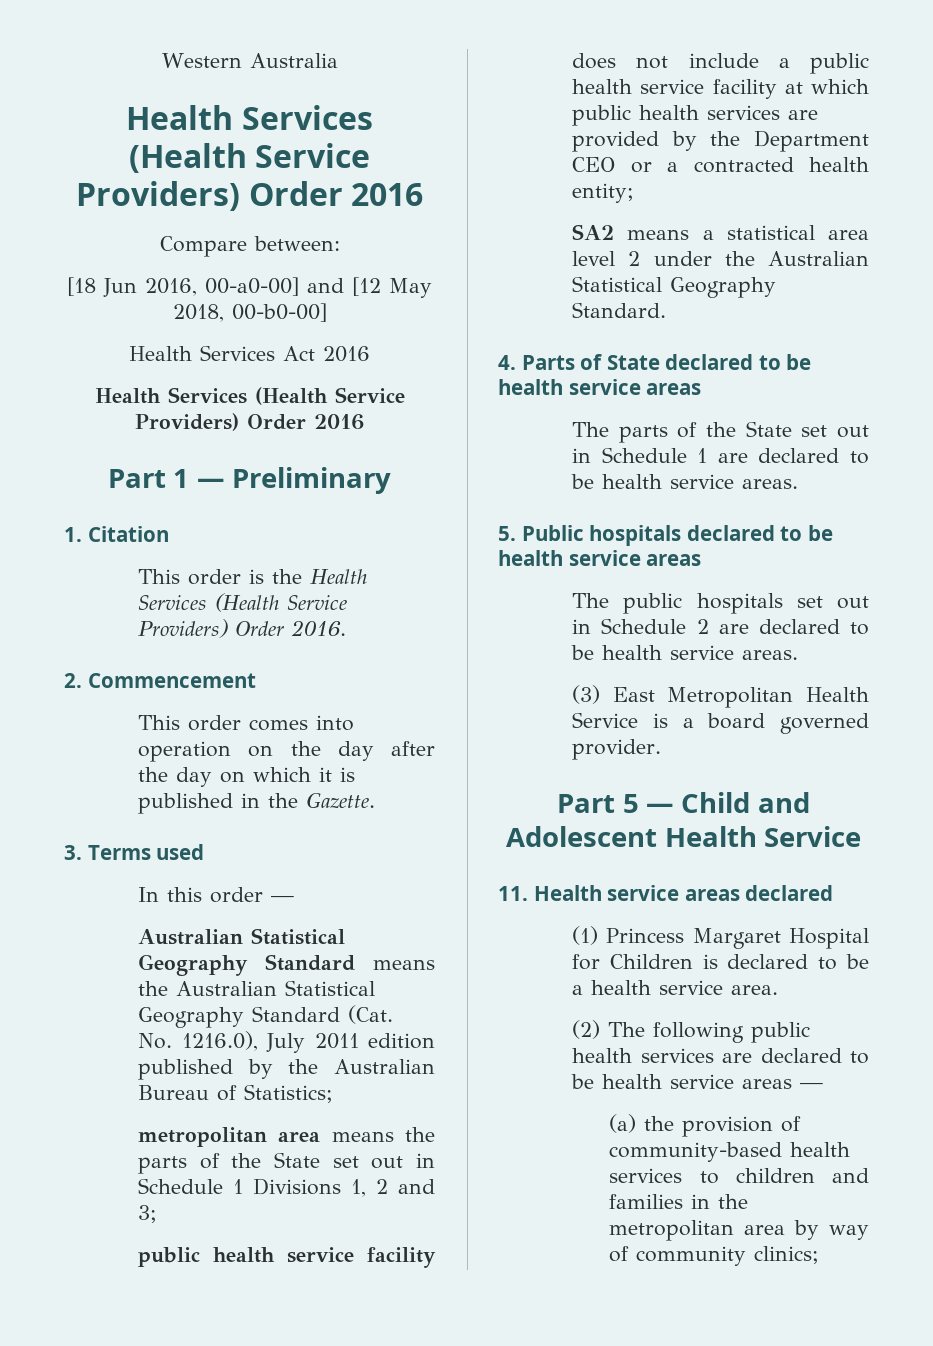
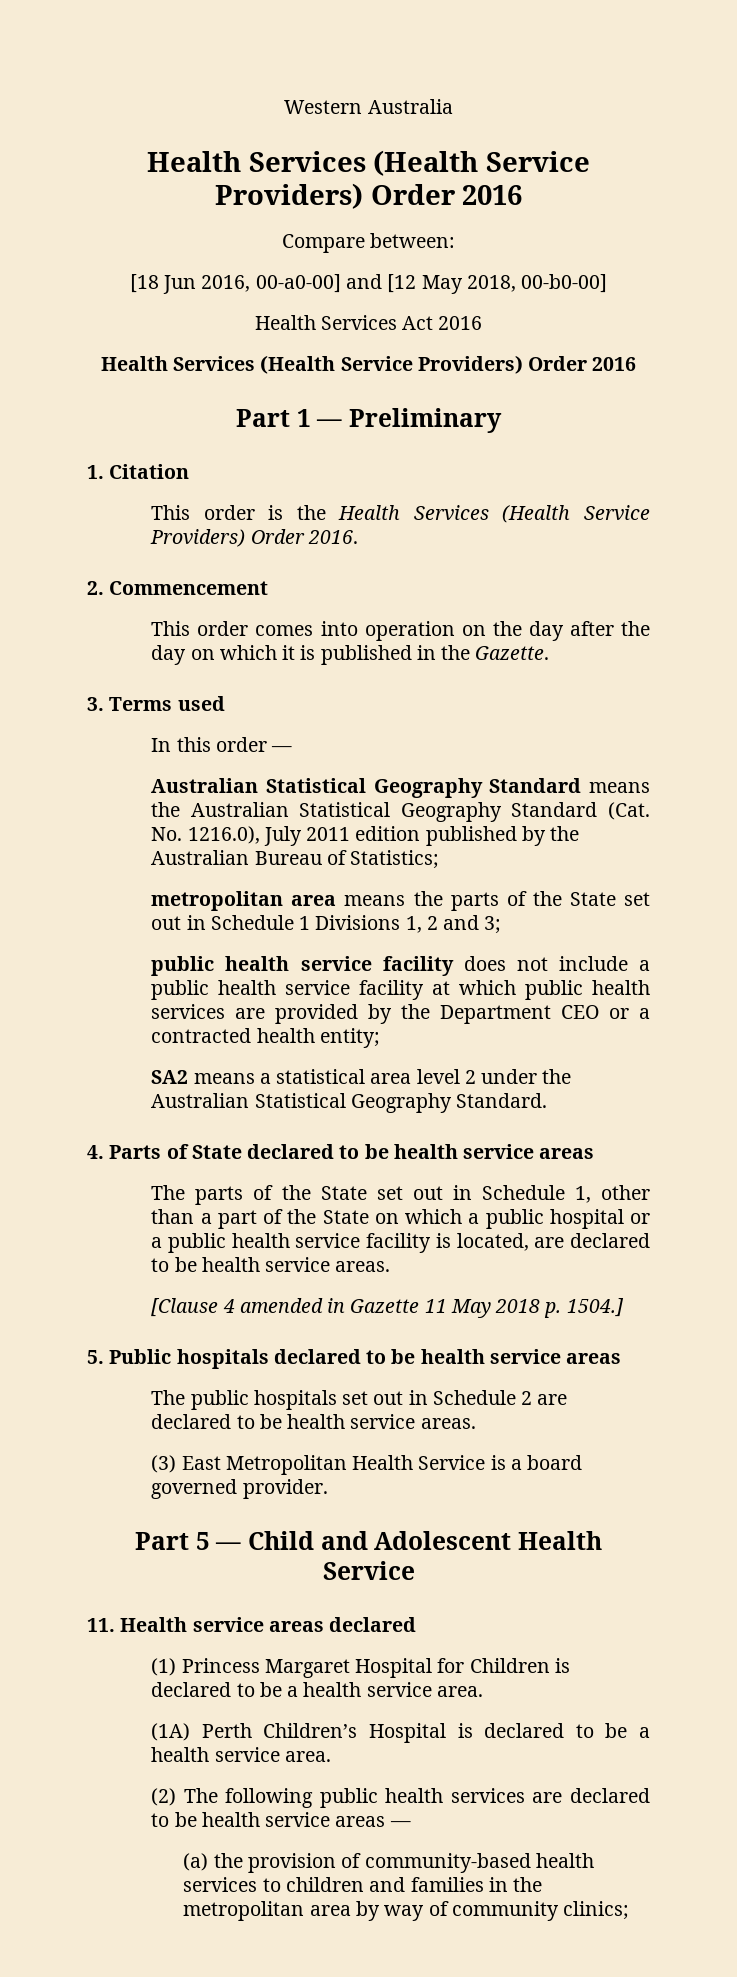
- The parts of the State set out in Schedule 1 are declared to be health service areas.
+ The parts of the State set out in Schedule 1, other than a part of the State on which a public hospital or a public health service facility is located, are declared to be health service areas.
+ [Clause 4 amended in Gazette 11 May 2018 p. 1504.]
+ (1A) Perth Children’s Hospital is declared to be a health service area.

